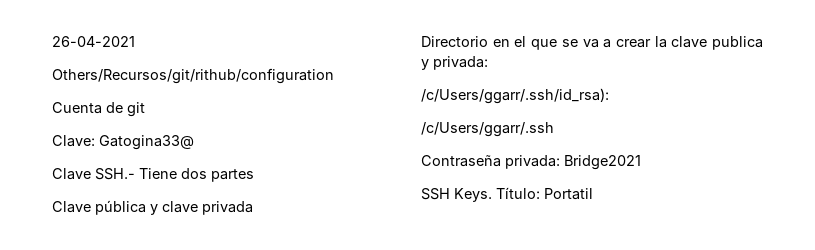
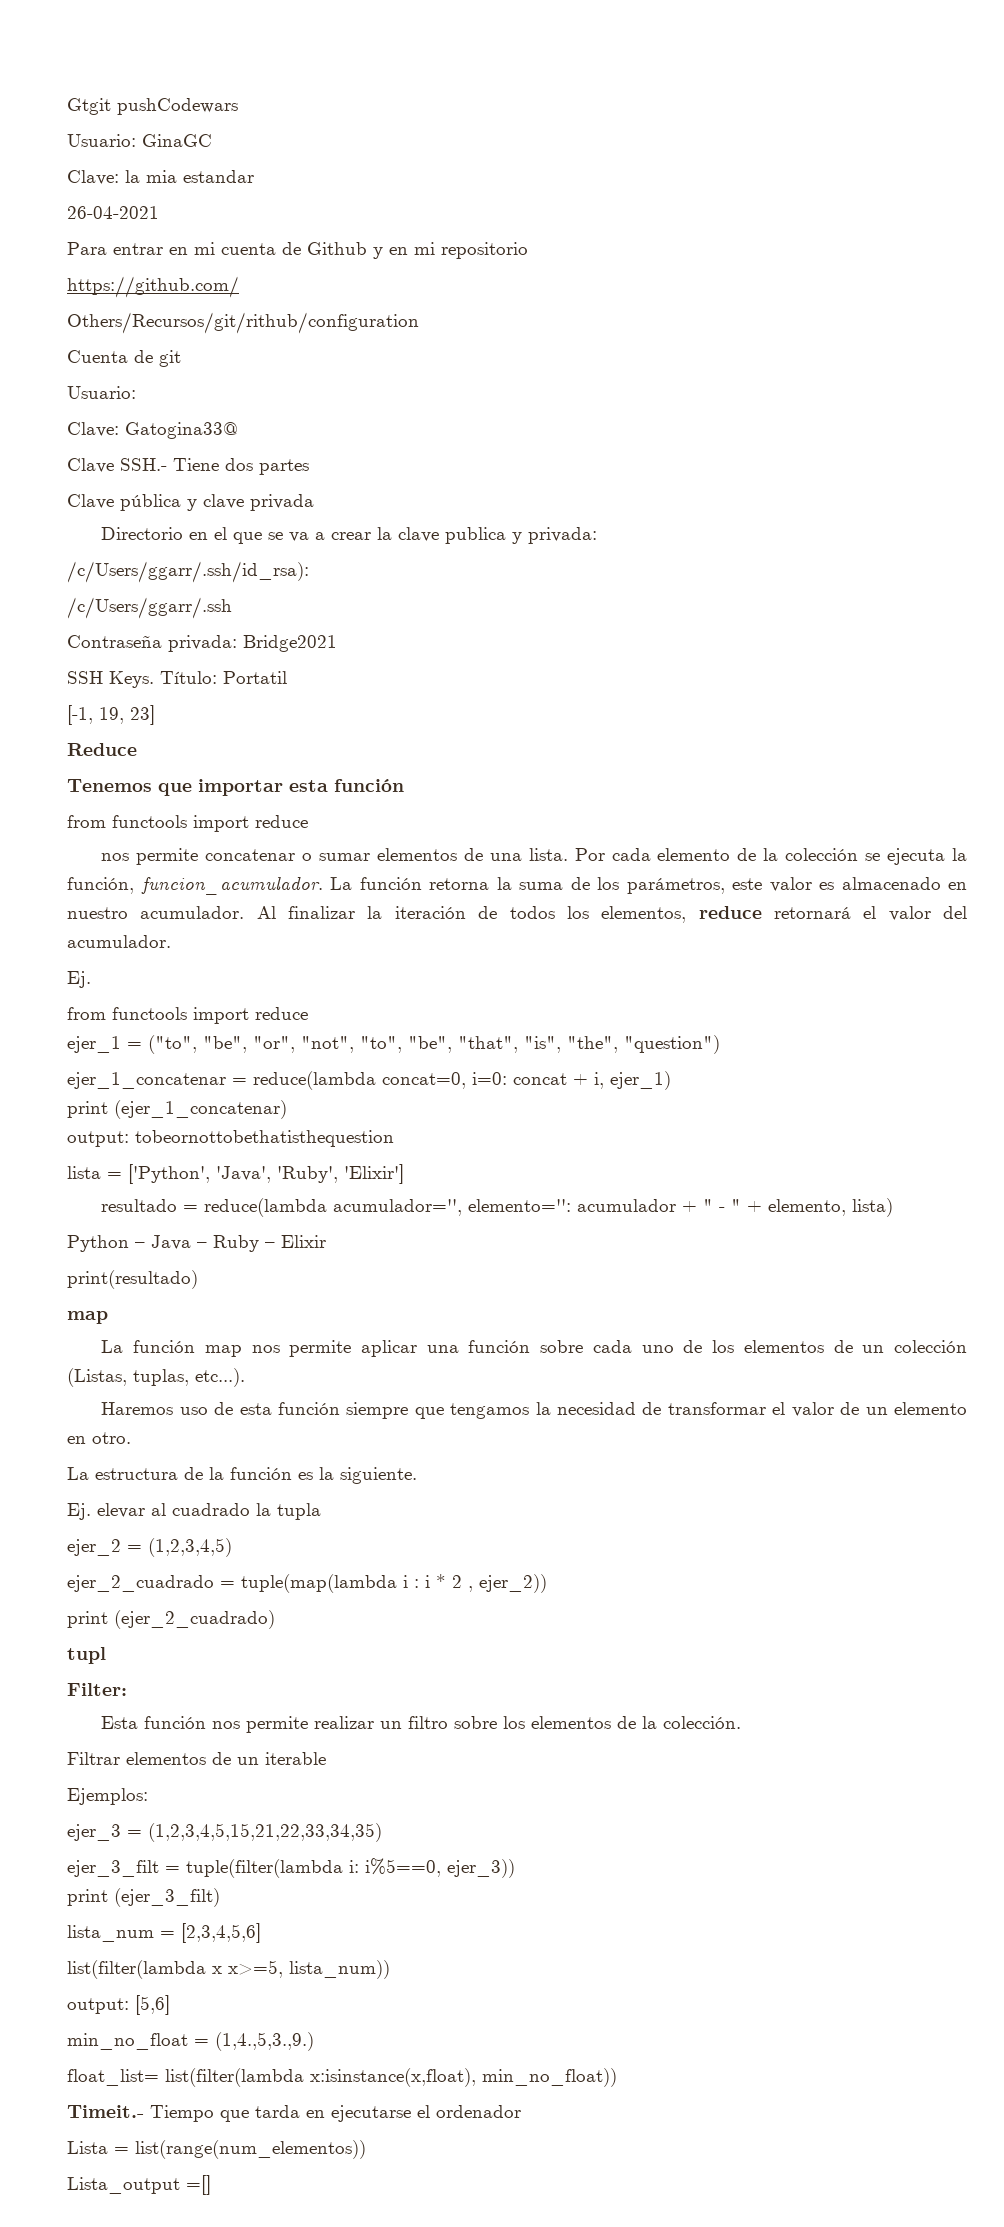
+ Gtgit pushCodewars
+ Usuario: GinaGC
+ Clave: la mia estandar
  26-04-2021
+ Para entrar en mi cuenta de Github y en mi repositorio
+ https://github.com/
  Cuenta de git
+ Usuario:
+ [-1, 19, 23]
+ Reduce
+ Tenemos que importar esta función
+ from functools import reduce
+ nos permite concatenar o sumar elementos de una lista. Por cada elemento de la colección se ejecuta la función, funcion_acumulador. La función retorna la suma de los parámetros, este valor es almacenado en nuestro acumulador. Al finalizar la iteración de todos los elementos, reduce retornará el valor del acumulador.
+ Ej.
+ from functools import reduce
+ ejer_1 = ("to", "be", "or", "not", "to", "be", "that", "is", "the", "question")
+ ejer_1_concatenar = reduce(lambda concat=0, i=0: concat + i, ejer_1)
+ print (ejer_1_concatenar)
+ output: tobeornottobethatisthequestion
+ lista = ['Python', 'Java', 'Ruby', 'Elixir']
+ resultado = reduce(lambda acumulador='', elemento='': acumulador + " - " + elemento, lista)
+ Python – Java – Ruby – Elixir
+ print(resultado)
+ map
+ La función map nos permite aplicar una función sobre cada uno de los elementos de un colección (Listas, tuplas, etc...).
+ Haremos uso de esta función siempre que tengamos la necesidad de transformar el valor de un elemento en otro.
+ La estructura de la función es la siguiente.
+ Ej. elevar al cuadrado la tupla
+ ejer_2 = (1,2,3,4,5)
+ ejer_2_cuadrado = tuple(map(lambda i : i * 2 , ejer_2))
+ print (ejer_2_cuadrado)
+ tupl
+ Filter:
+ Esta función nos permite realizar un filtro sobre los elementos de la colección.
+ Filtrar elementos de un iterable
+ Ejemplos:
+ ejer_3 = (1,2,3,4,5,15,21,22,33,34,35)
+ ejer_3_filt = tuple(filter(lambda i: i%5==0, ejer_3))
+ print (ejer_3_filt)
+ lista_num = [2,3,4,5,6]
+ list(filter(lambda x x>=5, lista_num))
+ output: [5,6]
+ min_no_float = (1,4.,5,3.,9.)
+ float_list= list(filter(lambda x:isinstance(x,float), min_no_float))
+ Timeit.- Tiempo que tarda en ejecutarse el ordenador
+ Lista = list(range(num_elementos))
+ Lista_output =[]

